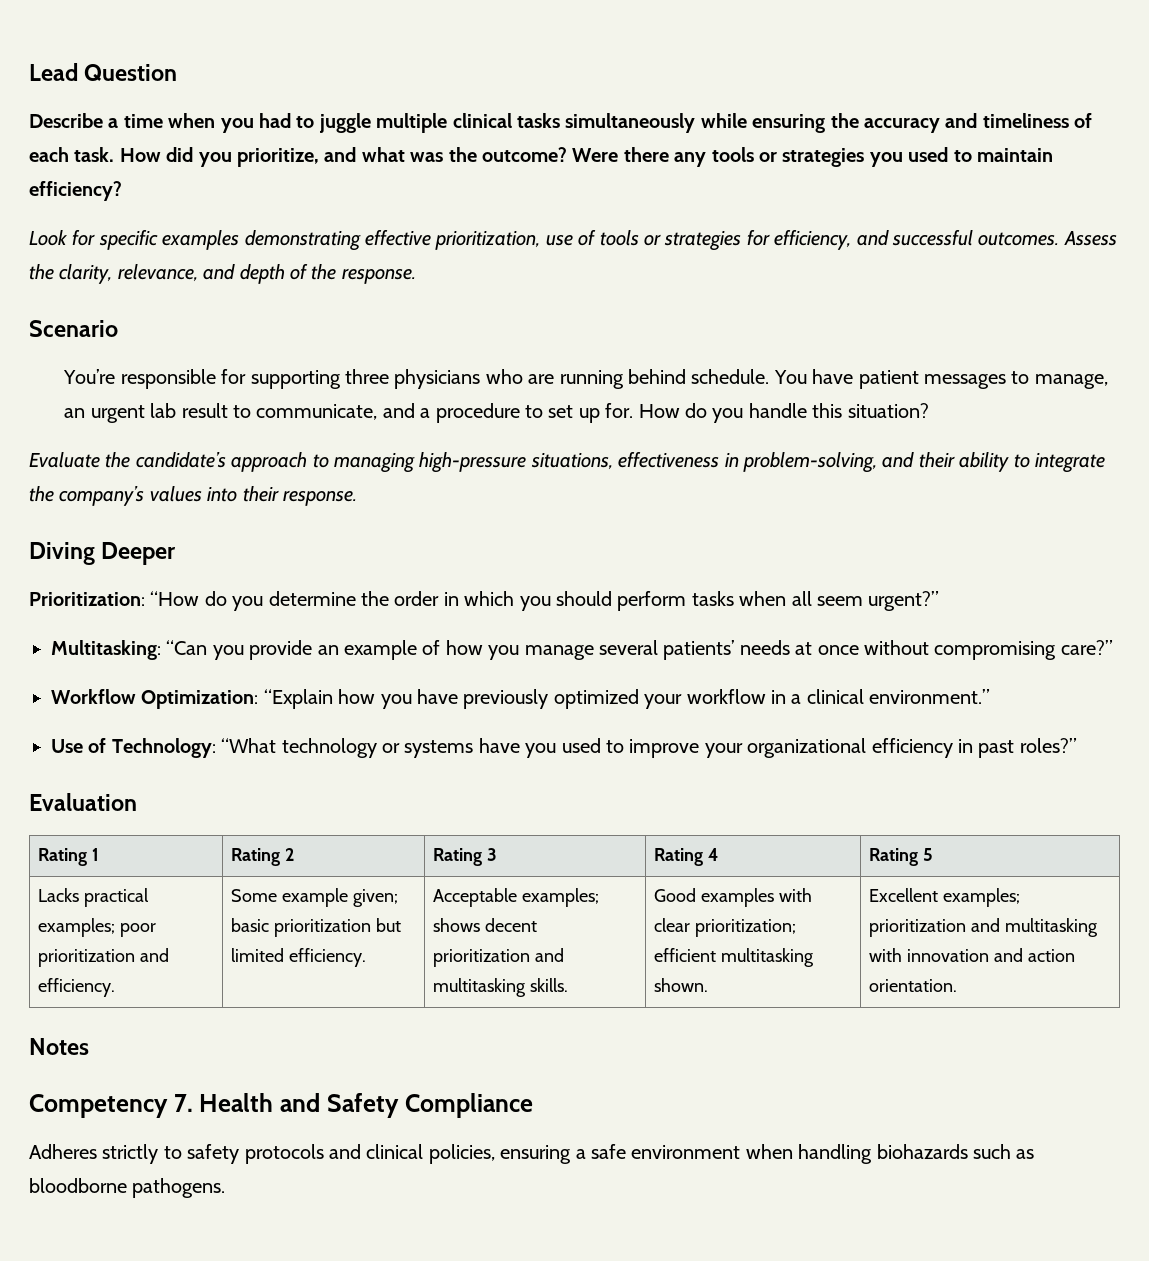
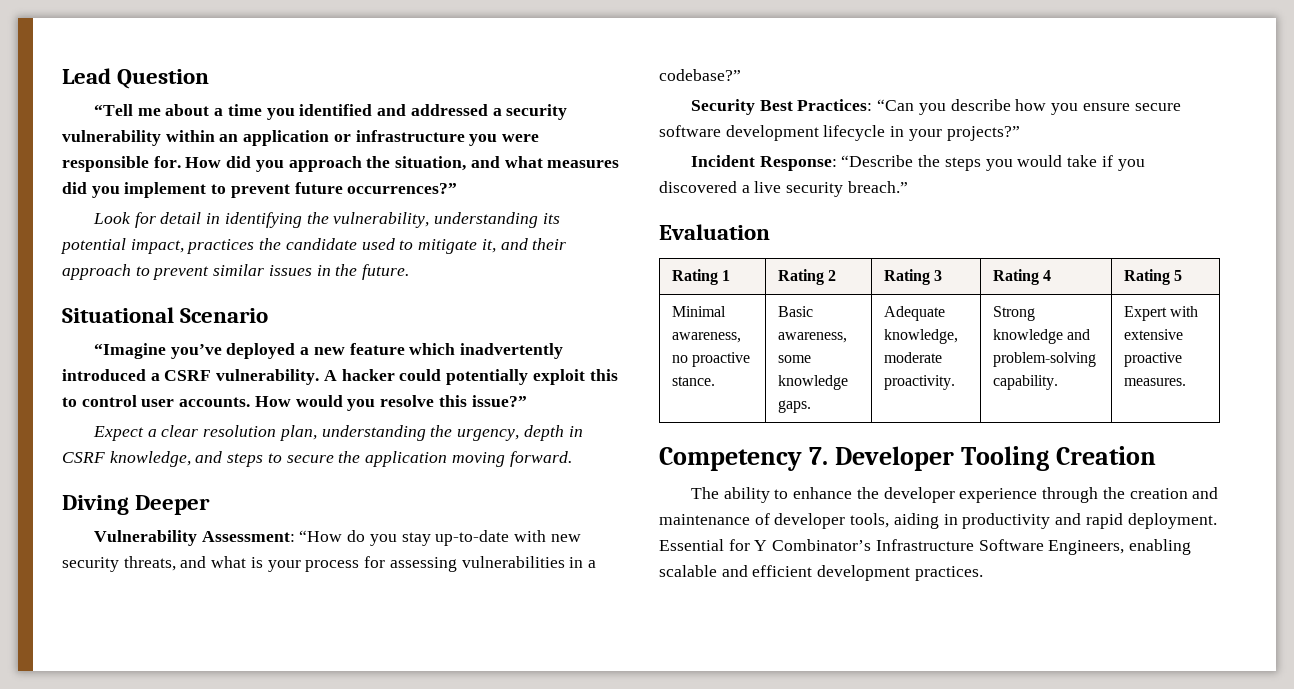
- Describe a time when you had to juggle multiple clinical tasks simultaneously while ensuring the accuracy and timeliness of each task. How did you prioritize, and what was the outcome? Were there any tools or strategies you used to maintain efficiency?
- Look for specific examples demonstrating effective prioritization, use of tools or strategies for efficiency, and successful outcomes. Assess the clarity, relevance, and depth of the response.
- Scenario
- You’re responsible for supporting three physicians who are running behind schedule. You have patient messages to manage, an urgent lab result to communicate, and a procedure to set up for. How do you handle this situation?
- Evaluate the candidate’s approach to managing high-pressure situations, effectiveness in problem-solving, and their ability to integrate the company’s values into their response.
+ “Tell me about a time you identified and addressed a security vulnerability within an application or infrastructure you were responsible for. How did you approach the situation, and what measures did you implement to prevent future occurrences?”
+ Look for detail in identifying the vulnerability, understanding its potential impact, practices the candidate used to mitigate it, and their approach to prevent similar issues in the future.
+ Situational Scenario
+ “Imagine you’ve deployed a new feature which inadvertently introduced a CSRF vulnerability. A hacker could potentially exploit this to control user accounts. How would you resolve this issue?”
+ Expect a clear resolution plan, understanding the urgency, depth in CSRF knowledge, and steps to secure the application moving forward.
- Prioritization: “How do you determine the order in which you should perform tasks when all seem urgent?”
- Multitasking: “Can you provide an example of how you manage several patients’ needs at once without compromising care?”
- Workflow Optimization: “Explain how you have previously optimized your workflow in a clinical environment.”
- Use of Technology: “What technology or systems have you used to improve your organizational efficiency in past roles?”
+ Vulnerability Assessment: “How do you stay up-to-date with new security threats, and what is your process for assessing vulnerabilities in a codebase?”
+ Security Best Practices: “Can you describe how you ensure secure software development lifecycle in your projects?”
+ Incident Response: “Describe the steps you would take if you discovered a live security breach.”
- Lacks practical examples; poor prioritization and efficiency. | Some example given; basic prioritization but limited efficiency. | Acceptable examples; shows decent prioritization and multitasking skills. | Good examples with clear prioritization; efficient multitasking shown. | Excellent examples; prioritization and multitasking with innovation and action orientation.
- Notes
- Competency 7. Health and Safety Compliance
- Adheres strictly to safety protocols and clinical policies, ensuring a safe environment when handling biohazards such as bloodborne pathogens.
+ Minimal awareness, no proactive stance. | Basic awareness, some knowledge gaps. | Adequate knowledge, moderate proactivity. | Strong knowledge and problem-solving capability. | Expert with extensive proactive measures.
+ Competency 7. Developer Tooling Creation
+ The ability to enhance the developer experience through the creation and maintenance of developer tools, aiding in productivity and rapid deployment. Essential for Y Combinator’s Infrastructure Software Engineers, enabling scalable and efficient development practices.

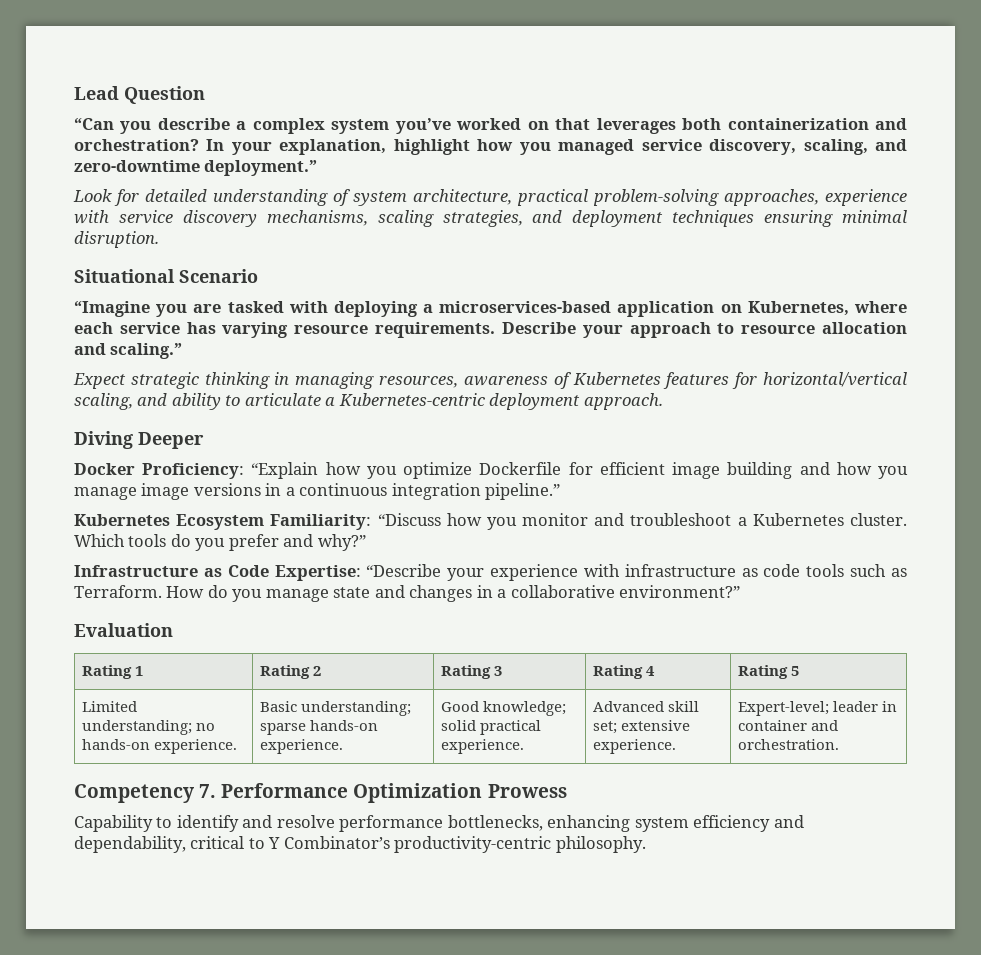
- “Tell me about a time you identified and addressed a security vulnerability within an application or infrastructure you were responsible for. How did you approach the situation, and what measures did you implement to prevent future occurrences?”
- Look for detail in identifying the vulnerability, understanding its potential impact, practices the candidate used to mitigate it, and their approach to prevent similar issues in the future.
+ “Can you describe a complex system you’ve worked on that leverages both containerization and orchestration? In your explanation, highlight how you managed service discovery, scaling, and zero-downtime deployment.”
+ Look for detailed understanding of system architecture, practical problem-solving approaches, experience with service discovery mechanisms, scaling strategies, and deployment techniques ensuring minimal disruption.
  Situational Scenario
- “Imagine you’ve deployed a new feature which inadvertently introduced a CSRF vulnerability. A hacker could potentially exploit this to control user accounts. How would you resolve this issue?”
- Expect a clear resolution plan, understanding the urgency, depth in CSRF knowledge, and steps to secure the application moving forward.
+ “Imagine you are tasked with deploying a microservices-based application on Kubernetes, where each service has varying resource requirements. Describe your approach to resource allocation and scaling.”
+ Expect strategic thinking in managing resources, awareness of Kubernetes features for horizontal/vertical scaling, and ability to articulate a Kubernetes-centric deployment approach.
  Diving Deeper
- Vulnerability Assessment: “How do you stay up-to-date with new security threats, and what is your process for assessing vulnerabilities in a codebase?”
- Security Best Practices: “Can you describe how you ensure secure software development lifecycle in your projects?”
- Incident Response: “Describe the steps you would take if you discovered a live security breach.”
+ Docker Proficiency: “Explain how you optimize Dockerfile for efficient image building and how you manage image versions in a continuous integration pipeline.”
+ Kubernetes Ecosystem Familiarity: “Discuss how you monitor and troubleshoot a Kubernetes cluster. Which tools do you prefer and why?”
+ Infrastructure as Code Expertise: “Describe your experience with infrastructure as code tools such as Terraform. How do you manage state and changes in a collaborative environment?”
- Minimal awareness, no proactive stance. | Basic awareness, some knowledge gaps. | Adequate knowledge, moderate proactivity. | Strong knowledge and problem-solving capability. | Expert with extensive proactive measures.
- Competency 7. Developer Tooling Creation
- The ability to enhance the developer experience through the creation and maintenance of developer tools, aiding in productivity and rapid deployment. Essential for Y Combinator’s Infrastructure Software Engineers, enabling scalable and efficient development practices.
+ Limited understanding; no hands-on experience. | Basic understanding; sparse hands-on experience. | Good knowledge; solid practical experience. | Advanced skill set; extensive experience. | Expert-level; leader in container and orchestration.
+ Competency 7. Performance Optimization Prowess
+ Capability to identify and resolve performance bottlenecks, enhancing system efficiency and dependability, critical to Y Combinator’s productivity-centric philosophy.

